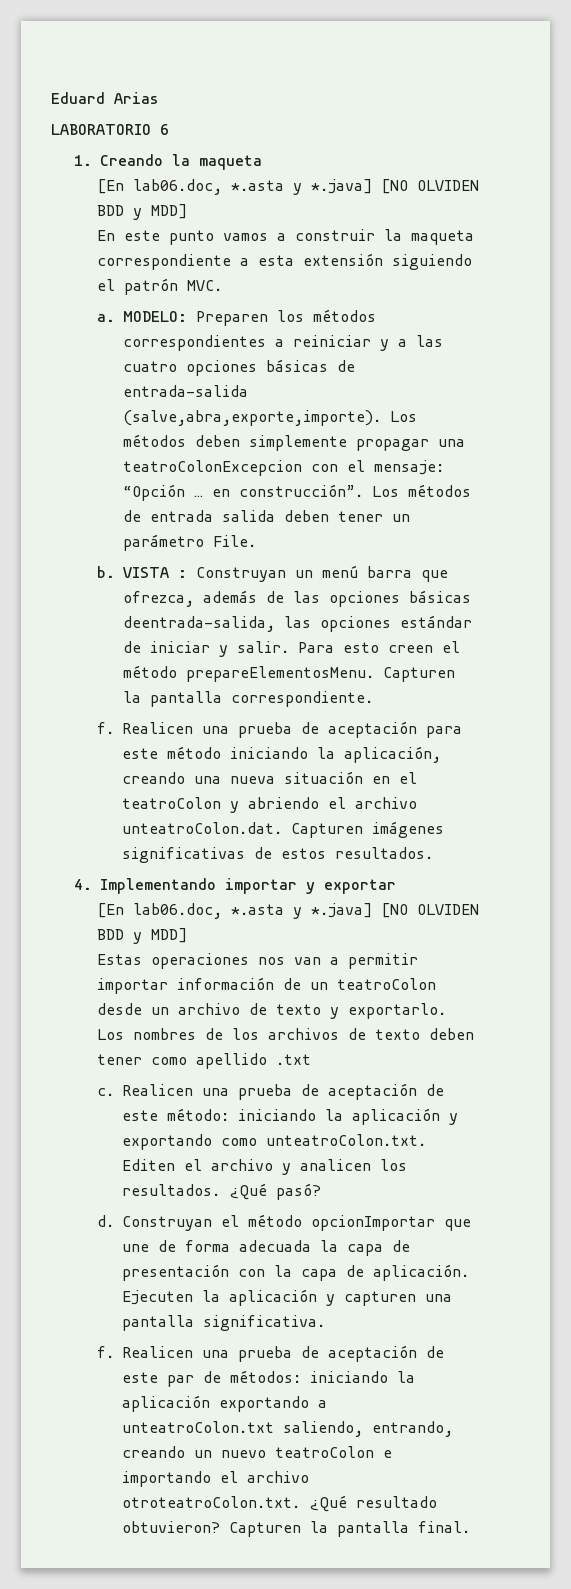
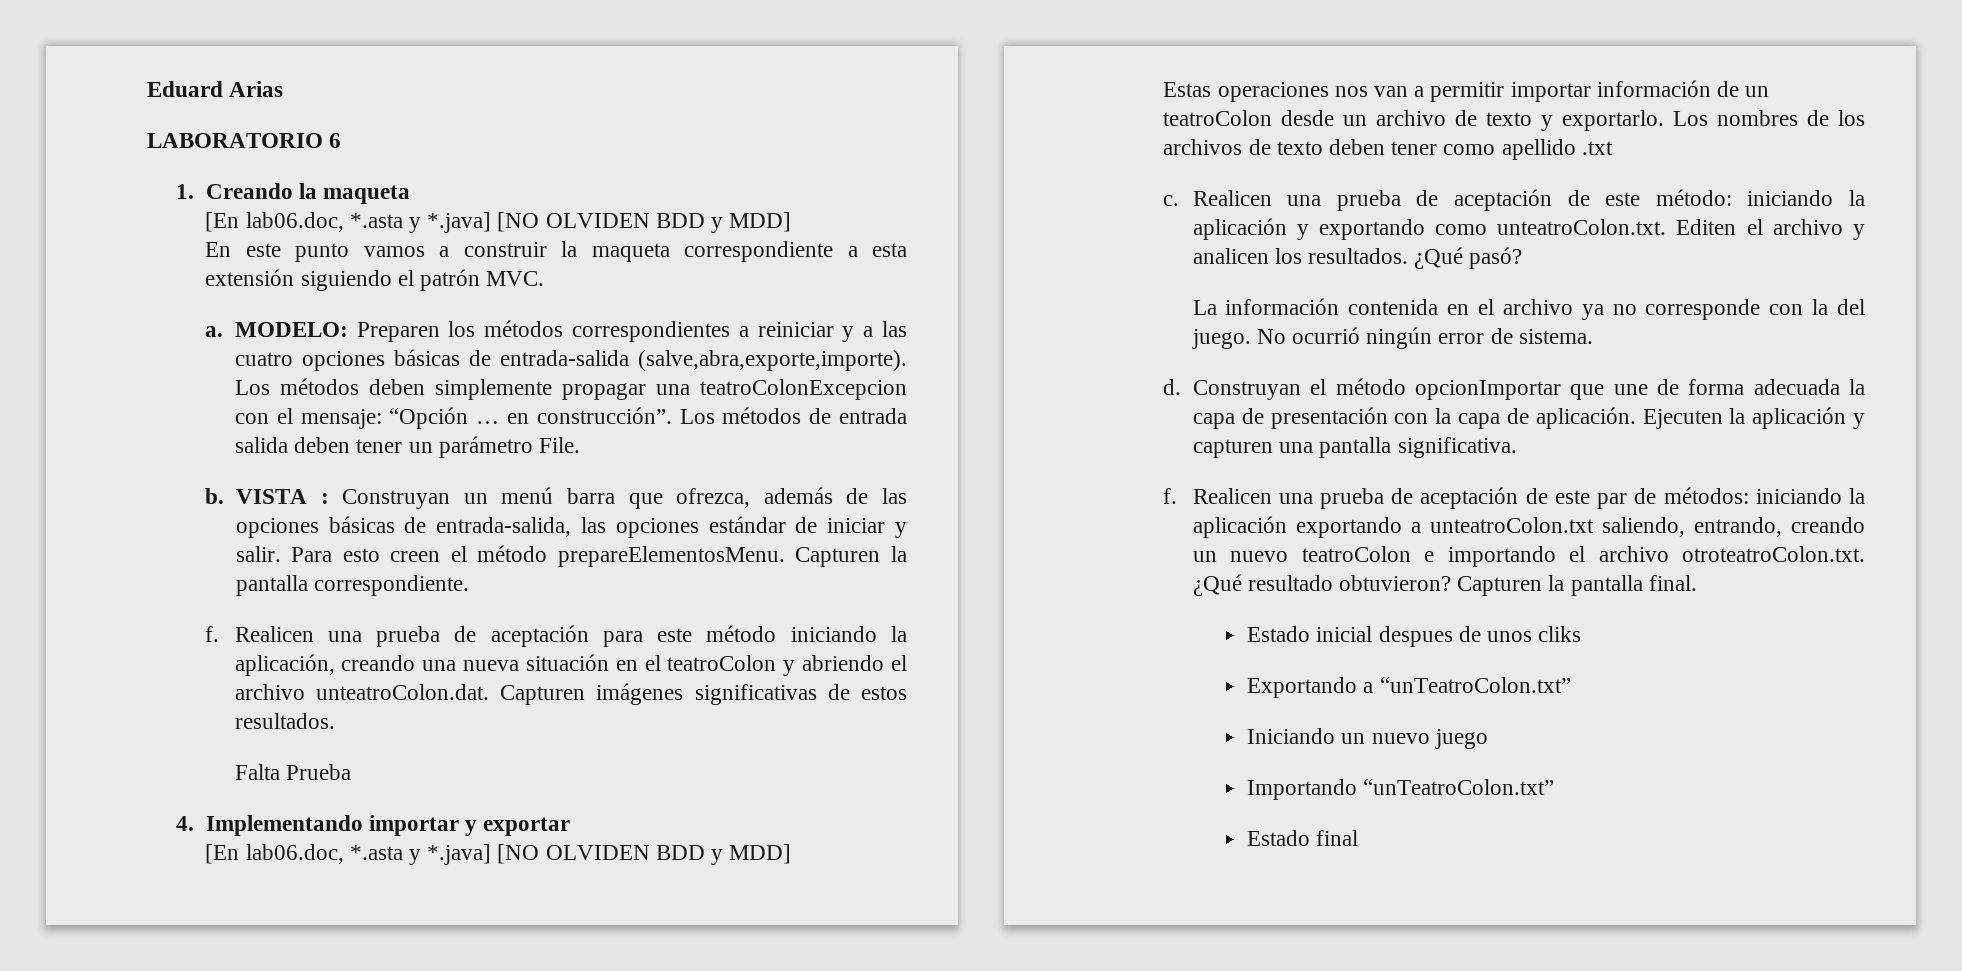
- VISTA : Construyan un menú barra que ofrezca, además de las opciones básicas deentrada-salida, las opciones estándar de iniciar y salir.
+ VISTA : Construyan un menú barra que ofrezca, además de las opciones básicas de entrada-salida, las opciones estándar de iniciar y salir.
+ Falta Prueba
+ La información contenida en el archivo ya no corresponde con la del juego. No ocurrió ningún error de sistema.
+ Estado inicial despues de unos cliks
+ Exportando a “unTeatroColon.txt”
+ Iniciando un nuevo juego
+ Importando “unTeatroColon.txt”
+ Estado final

